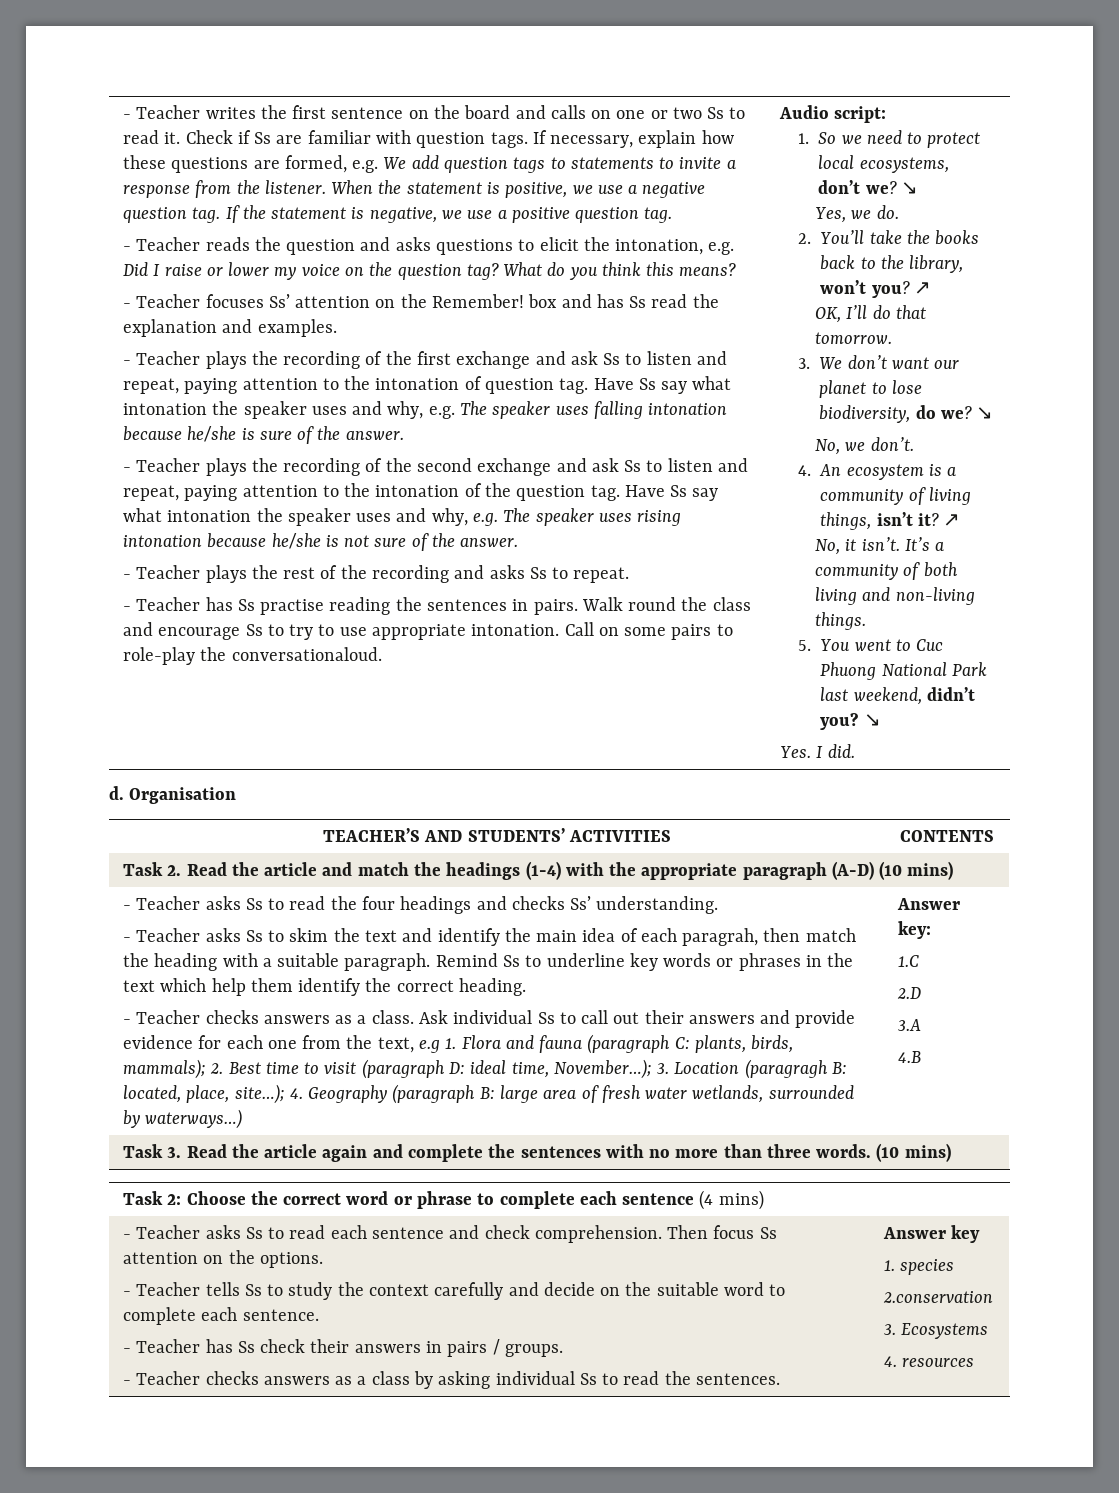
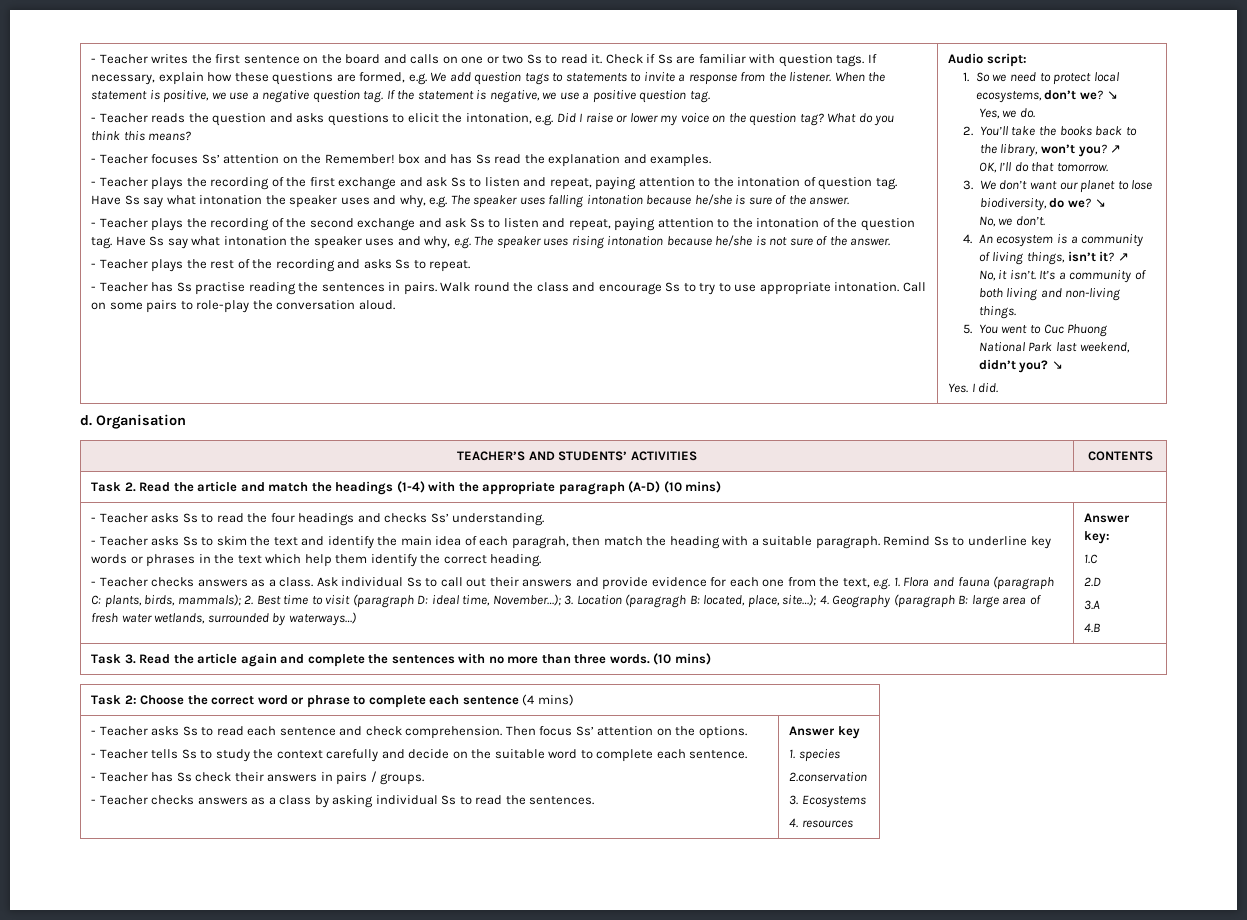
- Call on some pairs to role-play the conversationaloud.
+ Call on some pairs to role-play the conversation aloud.
- Ask individual Ss to call out their answers and provide evidence for each one from the text, e.g 1. Flora and fauna (paragraph C: plants, birds, mammals); 2. Best time to visit (paragraph D: ideal time, November…); 3. Location (paragragh B: located, place, site…); 4. Geography (paragraph B: large area of fresh water wetlands, surrounded by waterways…)
+ Ask individual Ss to call out their answers and provide evidence for each one from the text, e.g. 1. Flora and fauna (paragraph C: plants, birds, mammals); 2. Best time to visit (paragraph D: ideal time, November…); 3. Location (paragragh B: located, place, site…); 4. Geography (paragraph B: large area of fresh water wetlands, surrounded by waterways…)
- Then focus Ss attention on the options.
+ Then focus Ss’ attention on the options.

